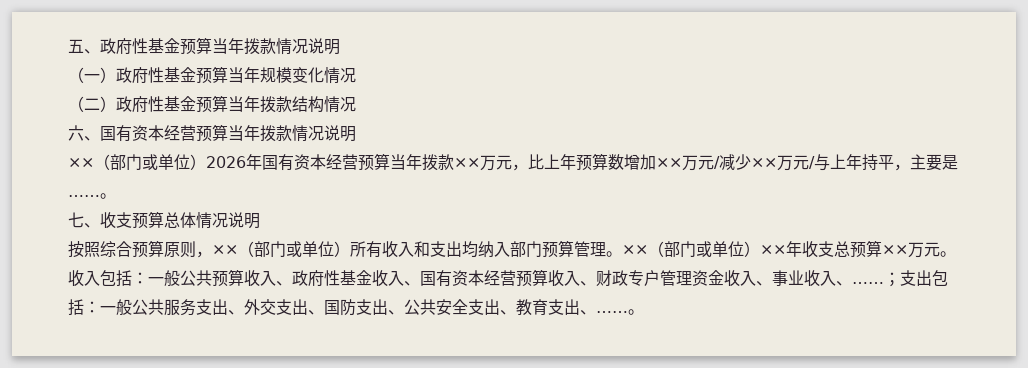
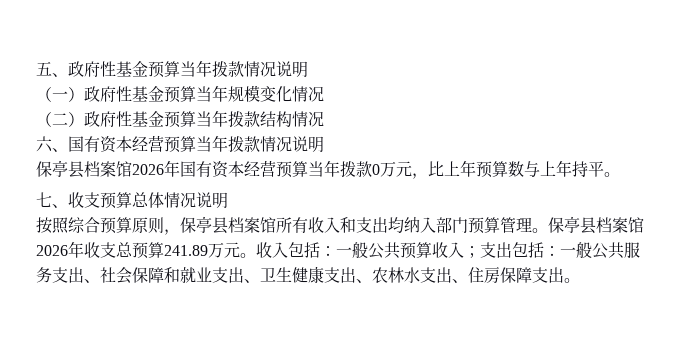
- ××（部门或单位）2026年国有资本经营预算当年拨款××万元，比上年预算数增加××万元/减少××万元/与上年持平，主要是……。
+ 保亭县档案馆2026年国有资本经营预算当年拨款0万元，比上年预算数与上年持平。
- 按照综合预算原则，××（部门或单位）所有收入和支出均纳入部门预算管理。
+ 按照综合预算原则，保亭县档案馆所有收入和支出均纳入部门预算管理。
- ××（部门或单位）××年收支总预算××万元。
+ 保亭县档案馆2026年收支总预算241.89万元。
- 收入包括：一般公共预算收入、政府性基金收入、国有资本经营预算收入、财政专户管理资金收入、事业收入、……；支出包括：一般公共服务支出、外交支出、国防支出、公共安全支出、教育支出、……。
+ 收入包括：一般公共预算收入；支出包括：一般公共服务支出、社会保障和就业支出、卫生健康支出、农林水支出、住房保障支出。

